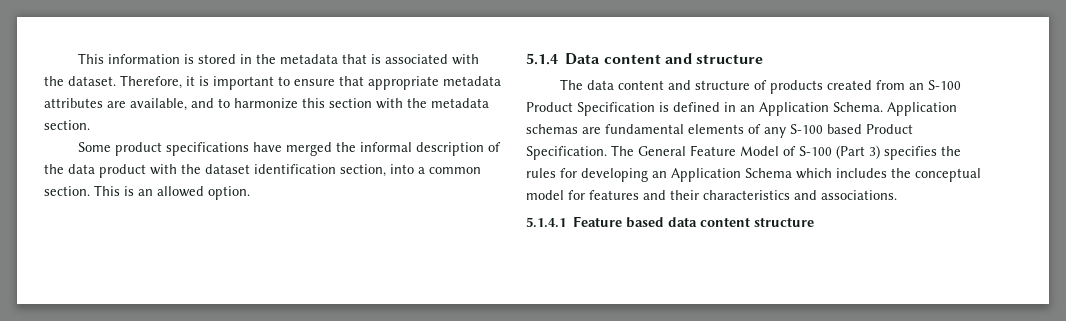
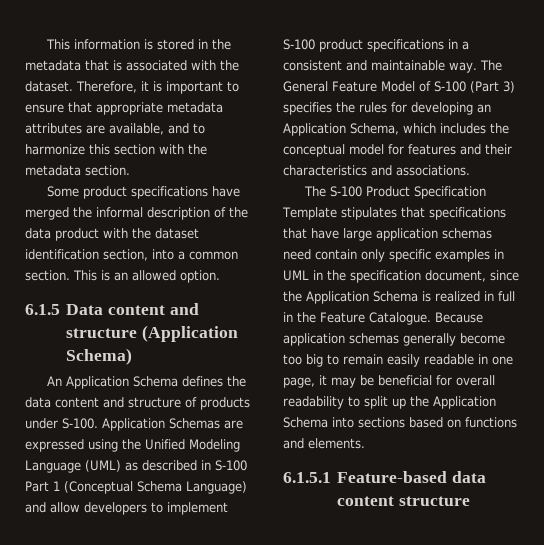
- 5.1.4 Data content and structure
- The data content and structure of products created from an S-100 Product Specification is defined in an Application Schema. Application schemas are fundamental elements of any S-100 based Product Specification.
+ 6.1.5 Data content and structure (Application Schema)
+ An Application Schema defines the data content and structure of products under S-100. Application Schemas are expressed using the Unified Modeling Language (UML) as described in S-100 Part 1 (Conceptual Schema Language) and allow developers to implement S-100 product specifications in a consistent and maintainable way.
- The General Feature Model of S-100 (Part 3) specifies the rules for developing an Application Schema which includes the conceptual model for features and their characteristics and associations.
+ The General Feature Model of S-100 (Part 3) specifies the rules for developing an Application Schema, which includes the conceptual model for features and their characteristics and associations.
- 5.1.4.1 Feature based data content structure
+ The S-100 Product Specification Template stipulates that specifications that have large application schemas need contain only specific examples in UML in the specification document, since the Application Schema is realized in full in the Feature Catalogue. Because application schemas generally become too big to remain easily readable in one page, it may be beneficial for overall readability to split up the Application Schema into sections based on functions and elements.
+ 6.1.5.1 Feature-based data content structure

